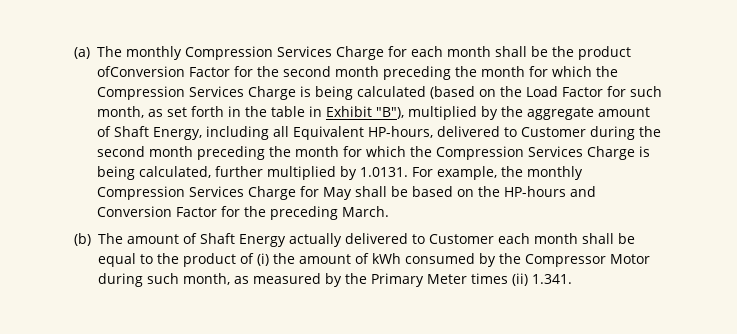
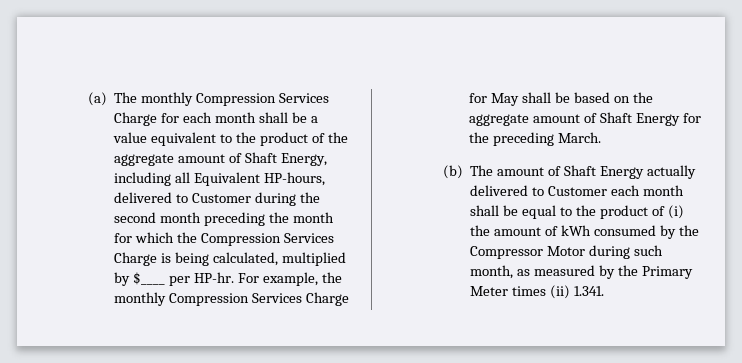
- (a) The monthly Compression Services Charge for each month shall be the product ofConversion Factor for the second month preceding the month for which the Compression Services Charge is being calculated (based on the Load Factor for such month, as set forth in the table in Exhibit "B"), multiplied by the aggregate amount of Shaft Energy, including all Equivalent HP-hours, delivered to Customer during the second month preceding the month for which the Compression Services Charge is being calculated, further multiplied by 1.0131. For example, the monthly Compression Services Charge for May shall be based on the HP-hours and Conversion Factor for the preceding March.
+ (a) The monthly Compression Services Charge for each month shall be a value equivalent to the product of the aggregate amount of Shaft Energy, including all Equivalent HP-hours, delivered to Customer during the second month preceding the month for which the Compression Services Charge is being calculated, multiplied by $____ per HP-hr. For example, the monthly Compression Services Charge for May shall be based on the aggregate amount of Shaft Energy for the preceding March.

